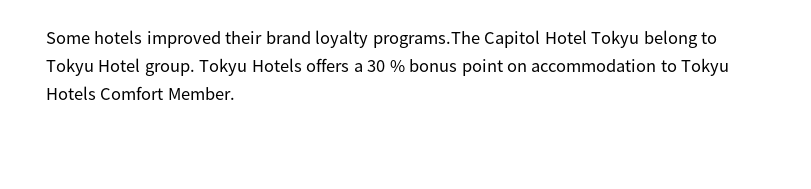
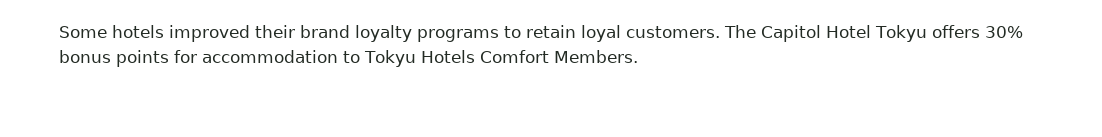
- Some hotels improved their brand loyalty programs.The Capitol Hotel Tokyu belong to Tokyu Hotel group. Tokyu Hotels offers a 30 % bonus point on accommodation to Tokyu Hotels Comfort Member.
+ Some hotels improved their brand loyalty programs to retain loyal customers. The Capitol Hotel Tokyu offers 30% bonus points for accommodation to Tokyu Hotels Comfort Members.

